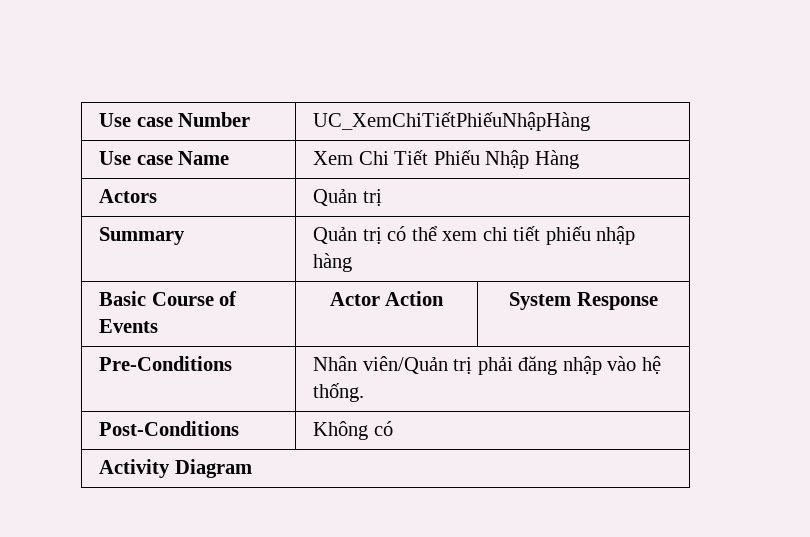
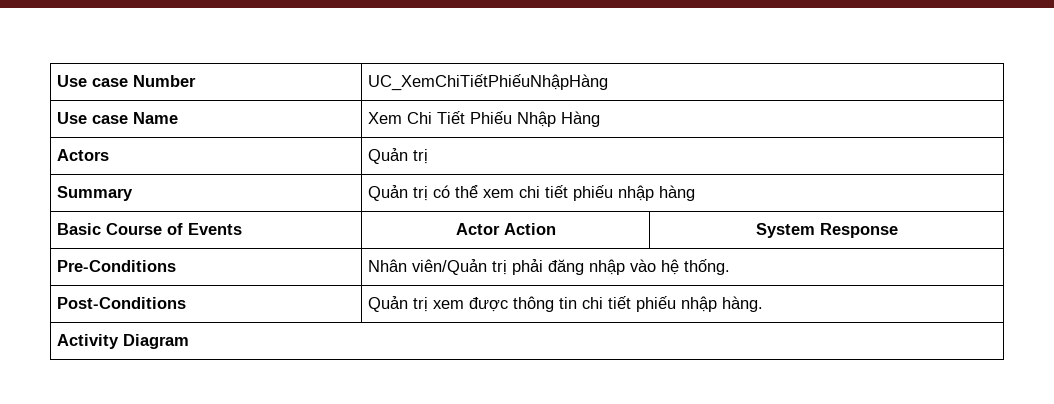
- Post-Conditions | Không có
+ Post-Conditions | Quản trị xem được thông tin chi tiết phiếu nhập hàng.

